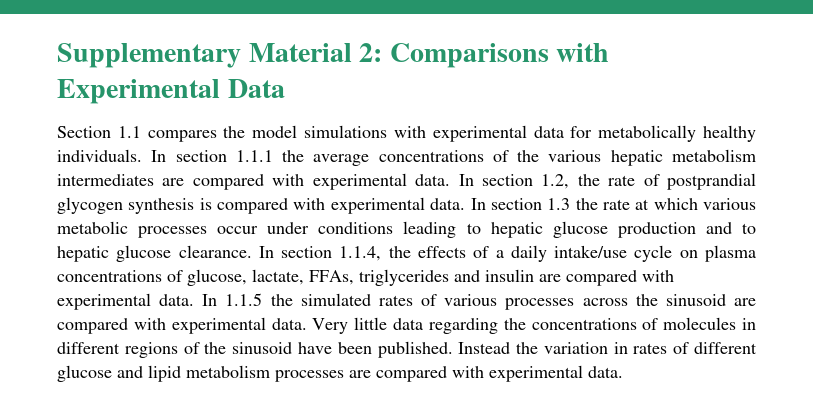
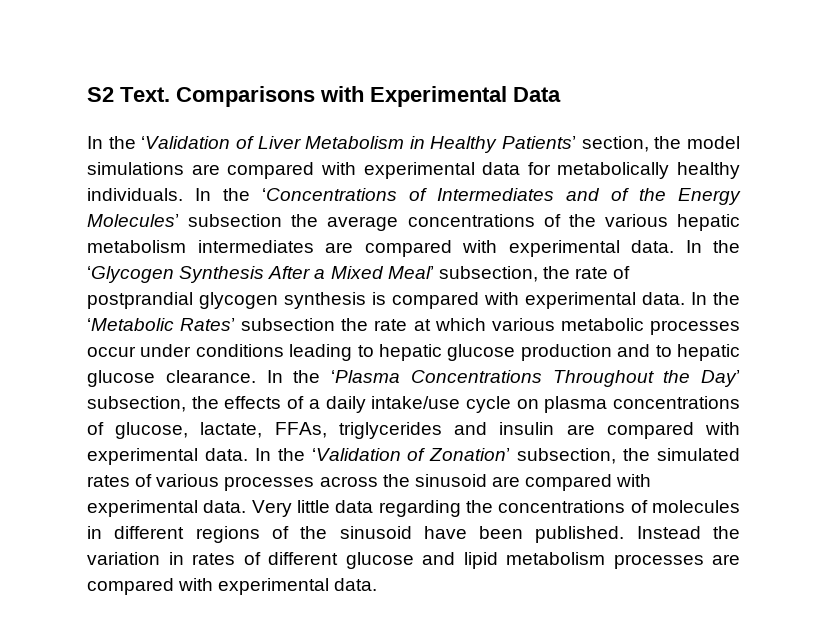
- Supplementary Material 2: Comparisons with Experimental Data
+ S2 Text. Comparisons with Experimental Data
- Section 1.1 compares the model simulations with experimental data for metabolically healthy individuals.
+ In the ‘Validation of Liver Metabolism in Healthy Patients’ section, the model simulations are compared with experimental data for metabolically healthy individuals.
- In section 1.1.1 the average concentrations of the various hepatic metabolism intermediates are compared with experimental data.
+ In the ‘Concentrations of Intermediates and of the Energy Molecules’ subsection the average concentrations of the various hepatic metabolism intermediates are compared with experimental data.
- In section 1.2, the rate of postprandial glycogen synthesis is compared with experimental data.
+ In the ‘Glycogen Synthesis After a Mixed Meal’ subsection, the rate of postprandial glycogen synthesis is compared with experimental data.
- In section 1.3 the rate at which various metabolic processes occur under conditions leading to hepatic glucose production and to hepatic glucose clearance.
+ In the ‘Metabolic Rates’ subsection the rate at which various metabolic processes occur under conditions leading to hepatic glucose production and to hepatic glucose clearance.
- In section 1.1.4, the effects of a daily intake/use cycle on plasma concentrations of glucose, lactate, FFAs, triglycerides and insulin are compared with experimental data.
+ In the ‘Plasma Concentrations Throughout the Day’ subsection, the effects of a daily intake/use cycle on plasma concentrations of glucose, lactate, FFAs, triglycerides and insulin are compared with experimental data.
- In 1.1.5 the simulated rates of various processes across the sinusoid are compared with experimental data.
+ In the ‘Validation of Zonation’ subsection, the simulated rates of various processes across the sinusoid are compared with experimental data.

